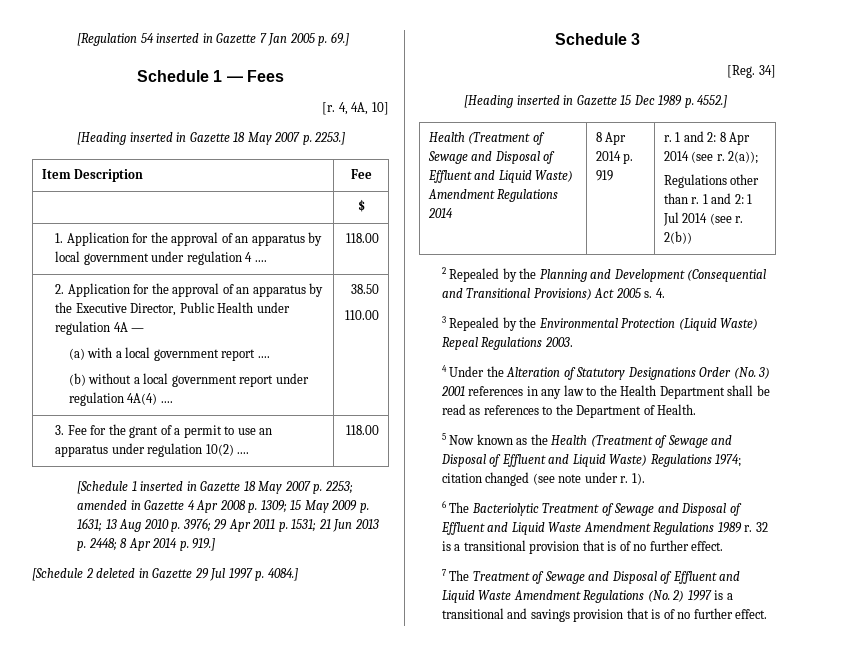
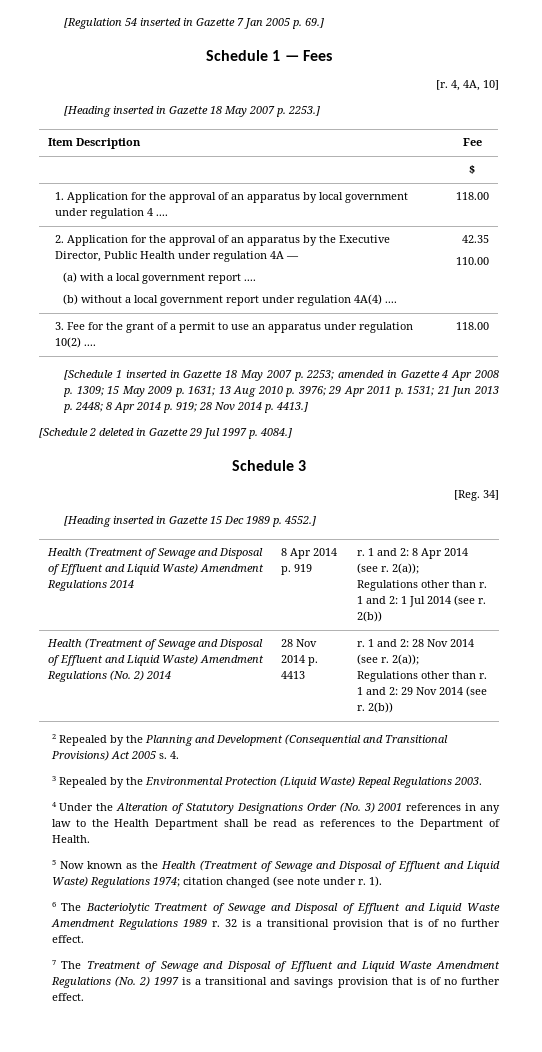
  2. Application for the approval of an apparatus by the Executive Director, Public Health under regulation 4A —
  (a) with a local government report ....
- (b) without a local government report under regulation 4A(4) .... | 38.50
+ (b) without a local government report under regulation 4A(4) .... | 42.35
- [Schedule 1 inserted in Gazette 18 May 2007 p. 2253; amended in Gazette 4 Apr 2008 p. 1309; 15 May 2009 p. 1631; 13 Aug 2010 p. 3976; 29 Apr 2011 p. 1531; 21 Jun 2013 p. 2448; 8 Apr 2014 p. 919.]
+ [Schedule 1 inserted in Gazette 18 May 2007 p. 2253; amended in Gazette 4 Apr 2008 p. 1309; 15 May 2009 p. 1631; 13 Aug 2010 p. 3976; 29 Apr 2011 p. 1531; 21 Jun 2013 p. 2448; 8 Apr 2014 p. 919; 28 Nov 2014 p. 4413.]
+ Health (Treatment of Sewage and Disposal of Effluent and Liquid Waste) Amendment Regulations (No. 2) 2014 | 28 Nov 2014 p. 4413 | r. 1 and 2: 28 Nov 2014 (see r. 2(a));
+ Regulations other than r. 1 and 2: 29 Nov 2014 (see r. 2(b))

